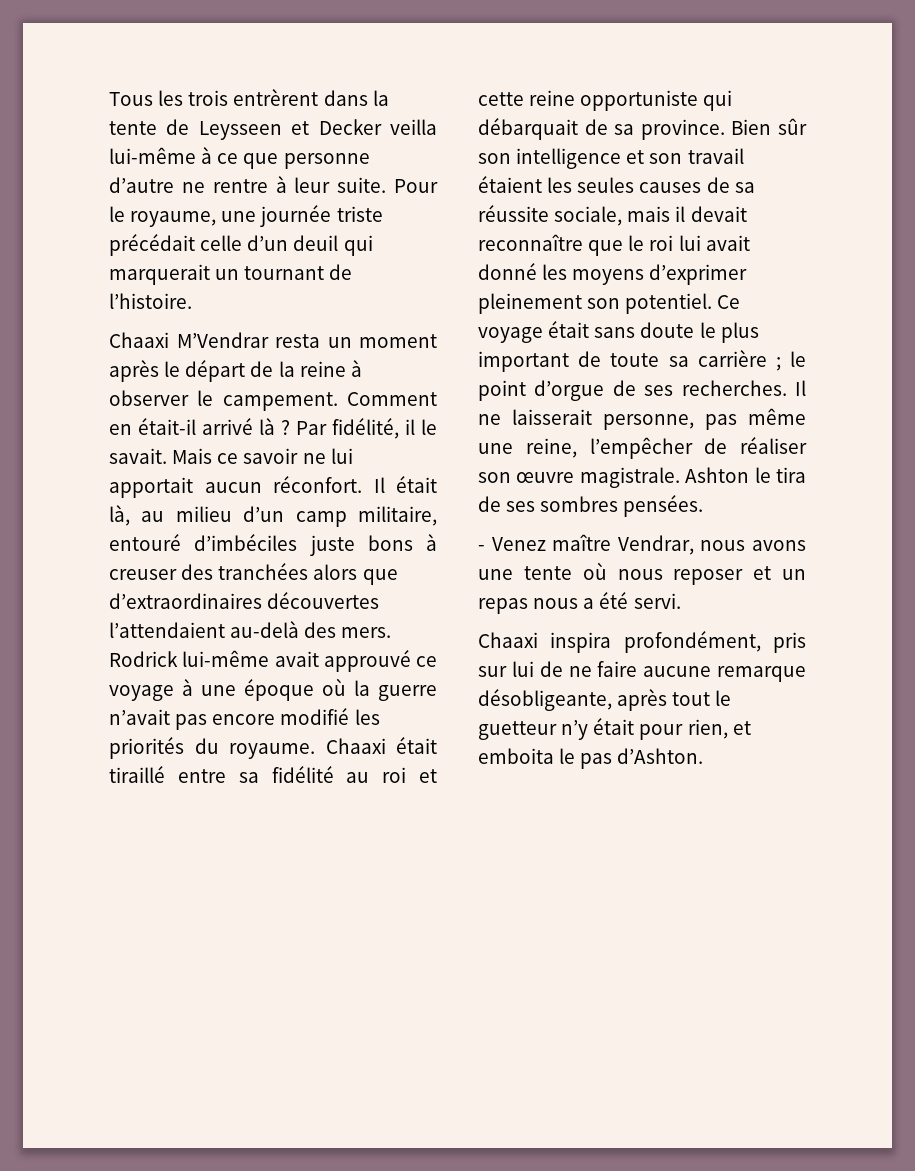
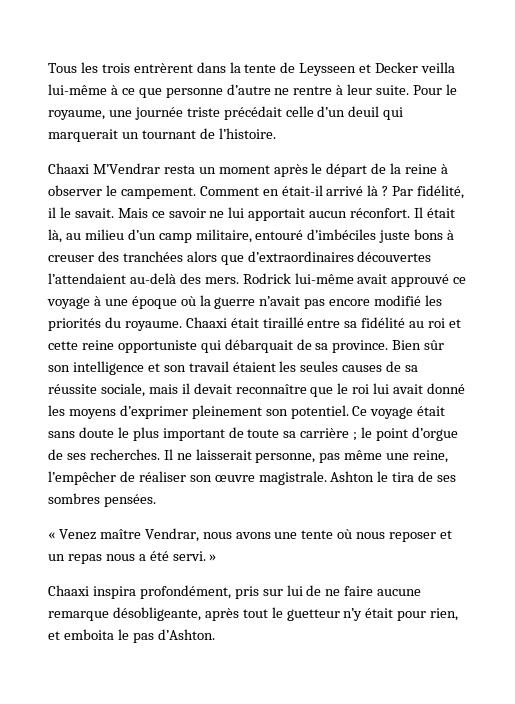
- - Venez maître Vendrar, nous avons une tente où nous reposer et un repas nous a été servi.
+ « Venez maître Vendrar, nous avons une tente où nous reposer et un repas nous a été servi. »

